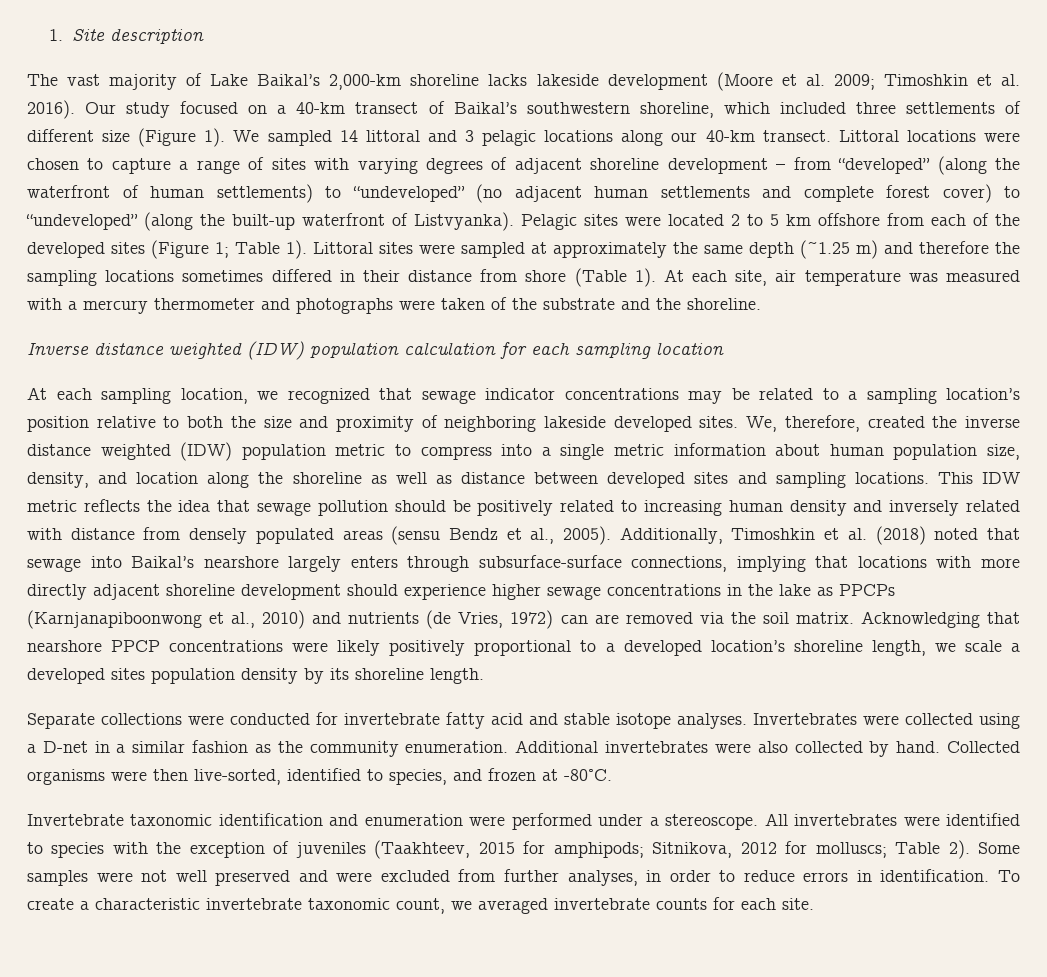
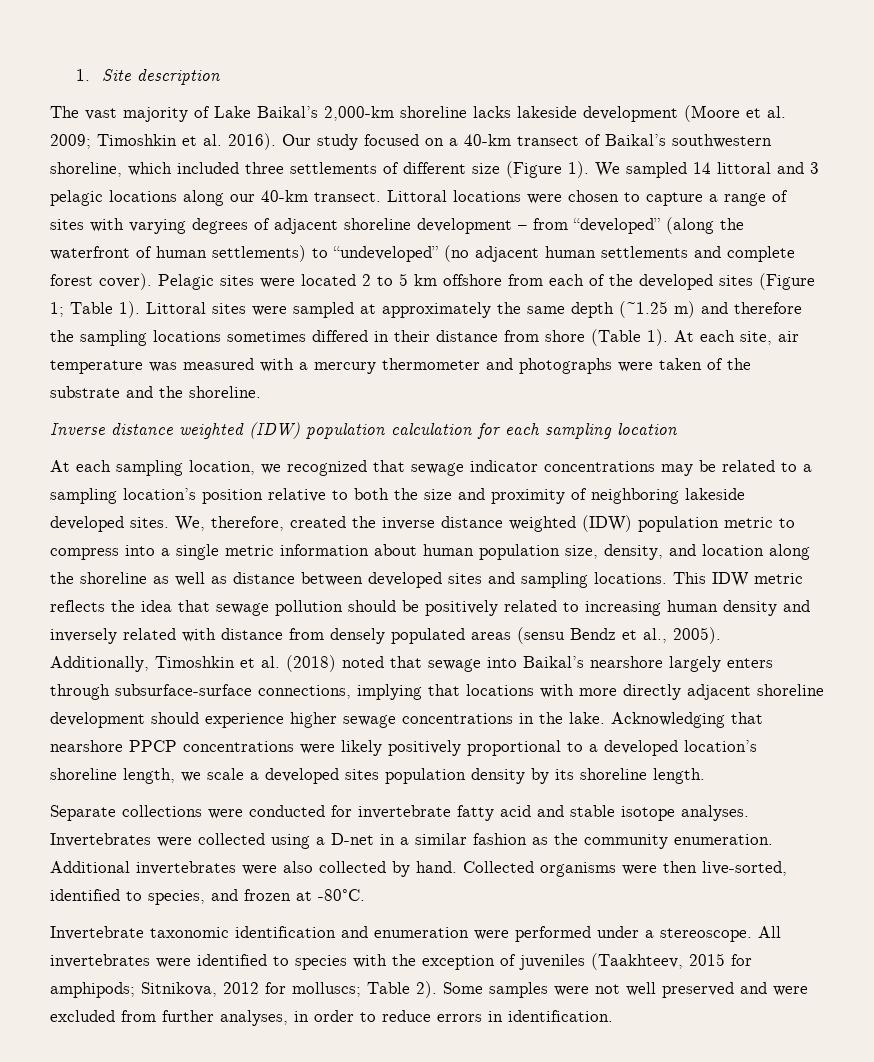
- Littoral locations were chosen to capture a range of sites with varying degrees of adjacent shoreline development – from “developed” (along the waterfront of human settlements) to “undeveloped” (no adjacent human settlements and complete forest cover) to “undeveloped” (along the built-up waterfront of Listvyanka).
+ Littoral locations were chosen to capture a range of sites with varying degrees of adjacent shoreline development – from “developed” (along the waterfront of human settlements) to “undeveloped” (no adjacent human settlements and complete forest cover).
- Additionally, Timoshkin et al. (2018) noted that sewage into Baikal’s nearshore largely enters through subsurface-surface connections, implying that locations with more directly adjacent shoreline development should experience higher sewage concentrations in the lake as PPCPs (Karnjanapiboonwong et al., 2010) and nutrients (de Vries, 1972) can are removed via the soil matrix.
+ Additionally, Timoshkin et al. (2018) noted that sewage into Baikal’s nearshore largely enters through subsurface-surface connections, implying that locations with more directly adjacent shoreline development should experience higher sewage concentrations in the lake.
- To create a characteristic invertebrate taxonomic count, we averaged invertebrate counts for each site.

